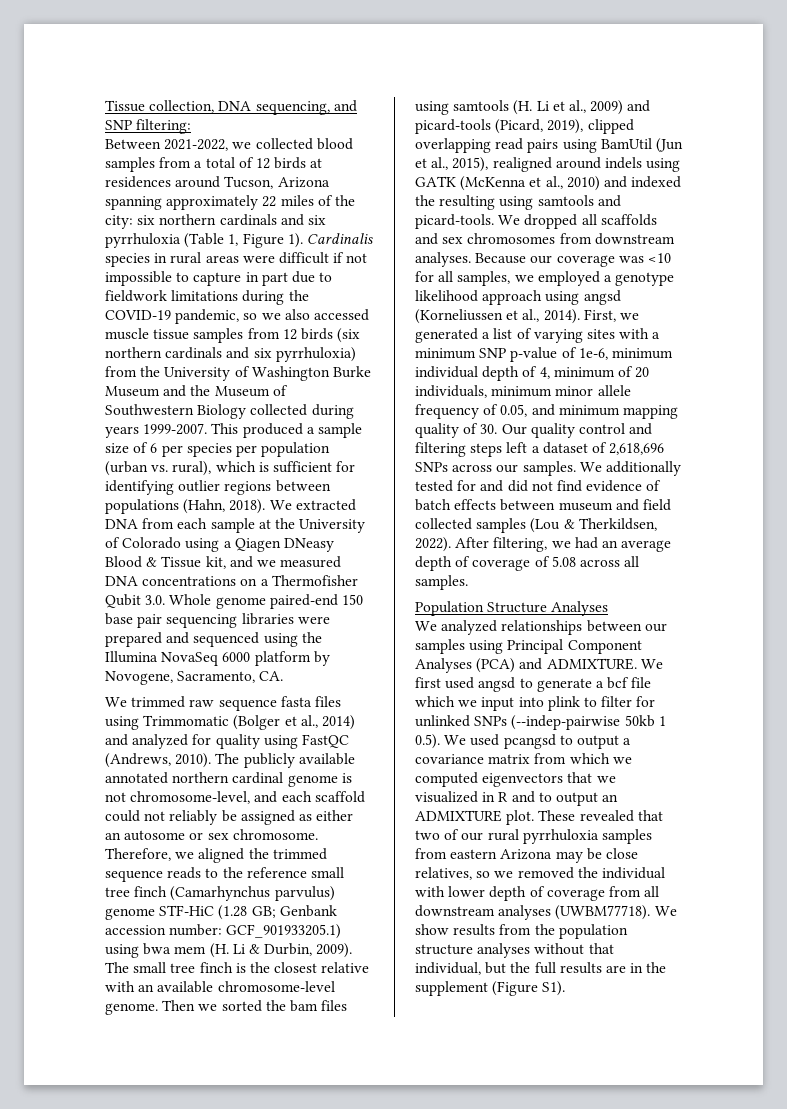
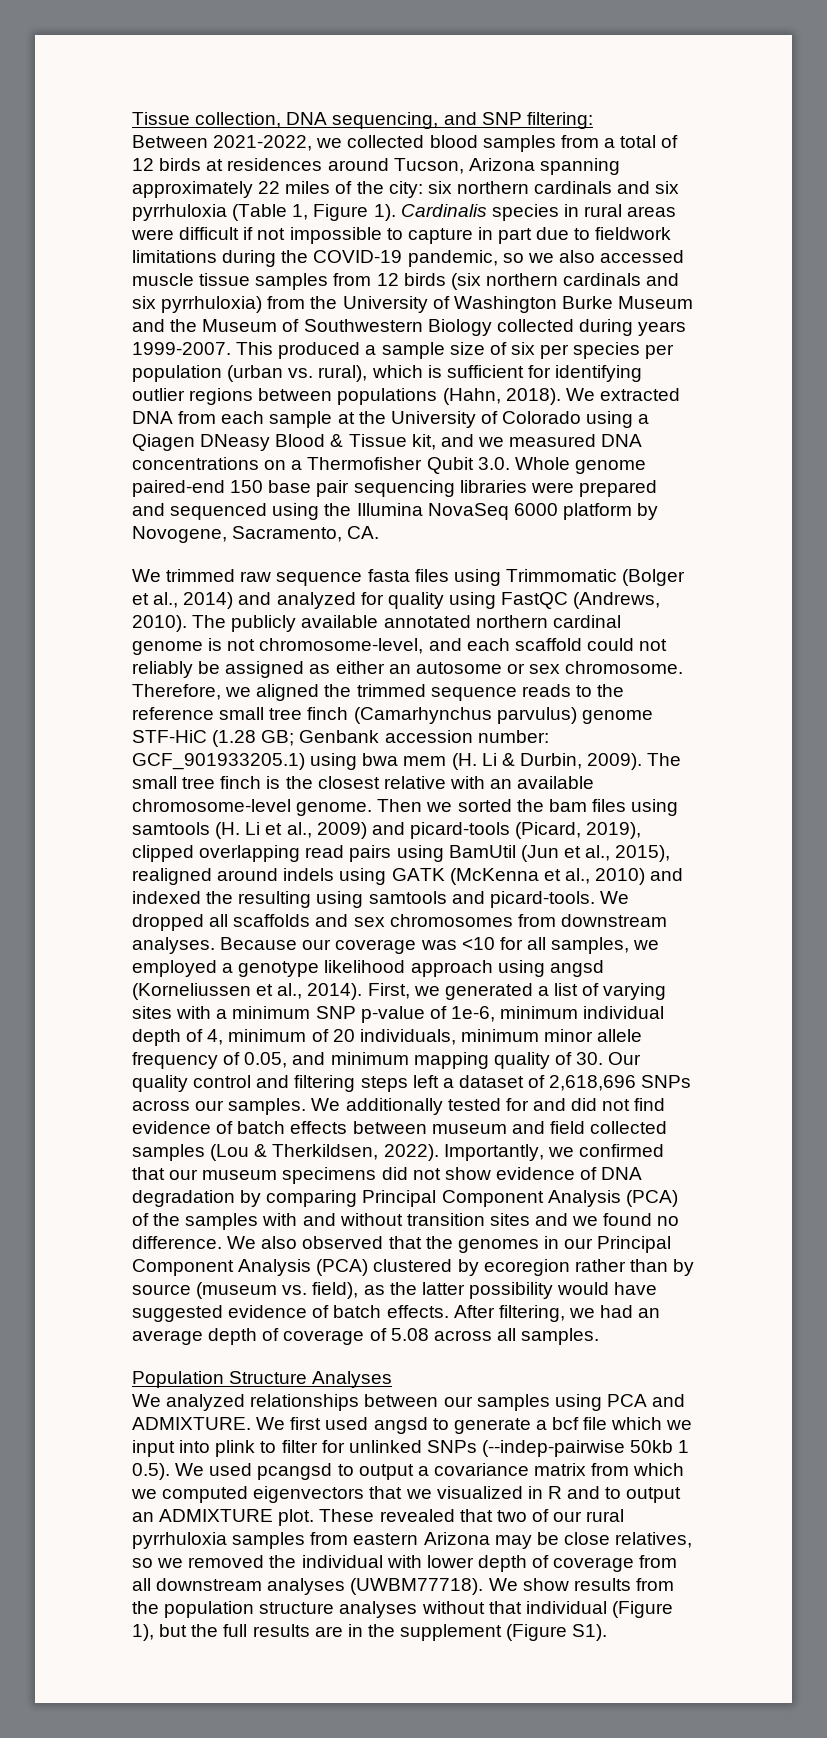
- This produced a sample size of 6 per species per population (urban vs. rural), which is sufficient for identifying outlier regions between populations (Hahn, 2018).
+ This produced a sample size of six per species per population (urban vs. rural), which is sufficient for identifying outlier regions between populations (Hahn, 2018).
+ Importantly, we confirmed that our museum specimens did not show evidence of DNA degradation by comparing Principal Component Analysis (PCA) of the samples with and without transition sites and we found no difference. We also observed that the genomes in our Principal Component Analysis (PCA) clustered by ecoregion rather than by source (museum vs. field), as the latter possibility would have suggested evidence of batch effects.
- We analyzed relationships between our samples using Principal Component Analyses (PCA) and ADMIXTURE.
+ We analyzed relationships between our samples using PCA and ADMIXTURE.
- We show results from the population structure analyses without that individual, but the full results are in the supplement (Figure S1).
+ We show results from the population structure analyses without that individual (Figure 1), but the full results are in the supplement (Figure S1).

